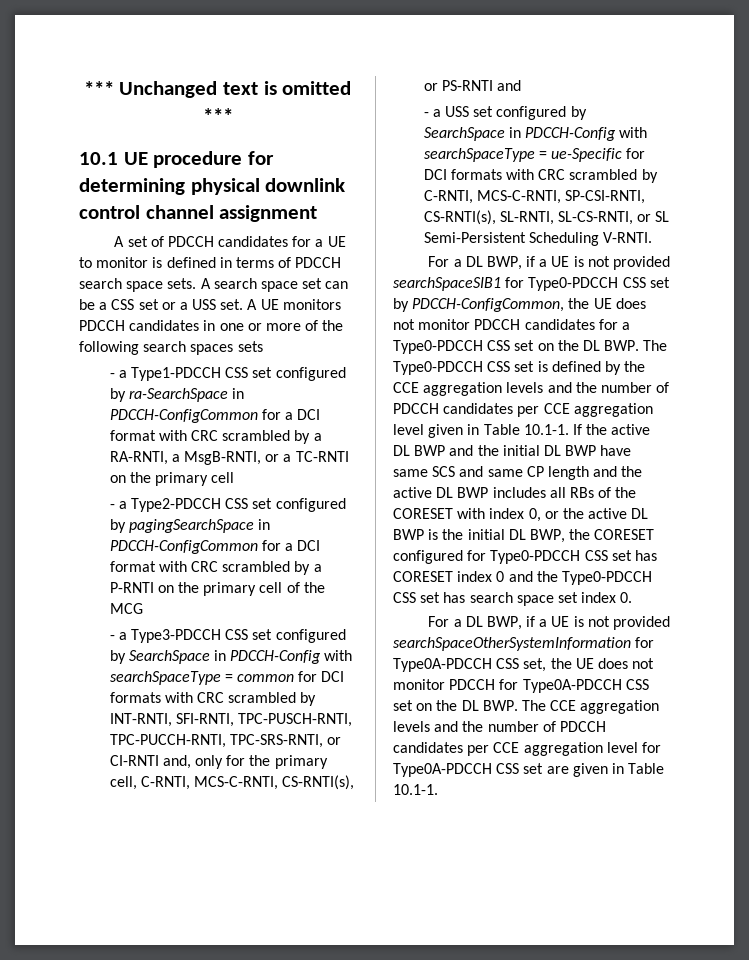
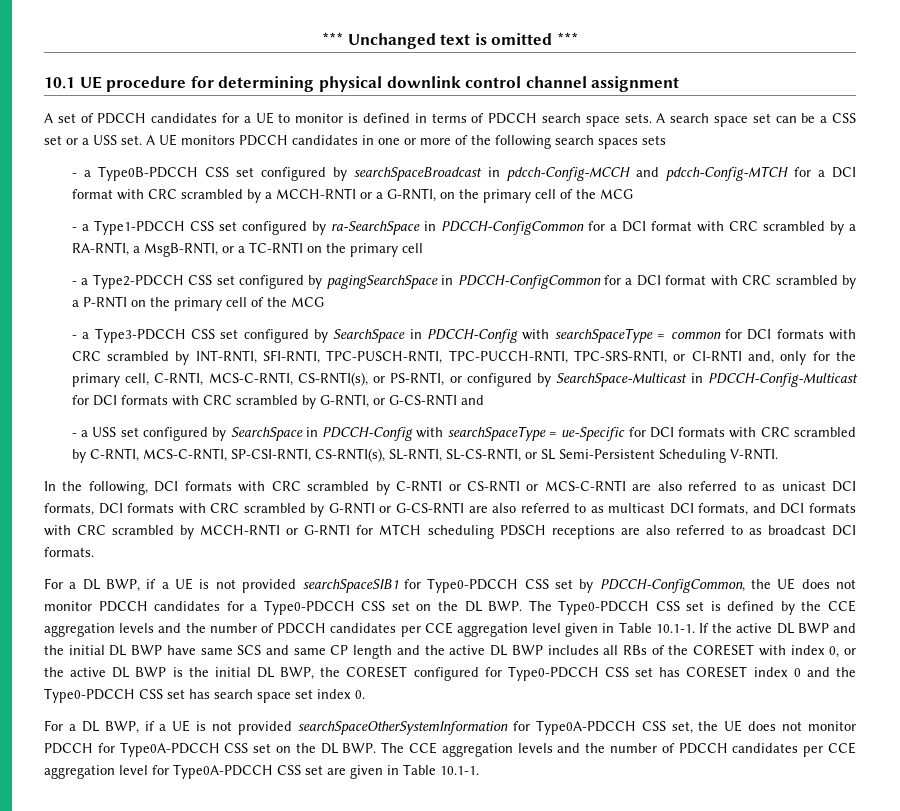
+ - a Type0B-PDCCH CSS set configured by searchSpaceBroadcast in pdcch-Config-MCCH and pdcch-Config-MTCH for a DCI format with CRC scrambled by a MCCH-RNTI or a G-RNTI, on the primary cell of the MCG
- - a Type3-PDCCH CSS set configured by SearchSpace in PDCCH-Config with searchSpaceType = common for DCI formats with CRC scrambled by INT-RNTI, SFI-RNTI, TPC-PUSCH-RNTI, TPC-PUCCH-RNTI, TPC-SRS-RNTI, or CI-RNTI and, only for the primary cell, C-RNTI, MCS-C-RNTI, CS-RNTI(s), or PS-RNTI and
+ - a Type3-PDCCH CSS set configured by SearchSpace in PDCCH-Config with searchSpaceType = common for DCI formats with CRC scrambled by INT-RNTI, SFI-RNTI, TPC-PUSCH-RNTI, TPC-PUCCH-RNTI, TPC-SRS-RNTI, or CI-RNTI and, only for the primary cell, C-RNTI, MCS-C-RNTI, CS-RNTI(s), or PS-RNTI, or configured by SearchSpace-Multicast in PDCCH-Config-Multicast for DCI formats with CRC scrambled by G-RNTI, or G-CS-RNTI and
+ In the following, DCI formats with CRC scrambled by C-RNTI or CS-RNTI or MCS-C-RNTI are also referred to as unicast DCI formats, DCI formats with CRC scrambled by G-RNTI or G-CS-RNTI are also referred to as multicast DCI formats, and DCI formats with CRC scrambled by MCCH-RNTI or G-RNTI for MTCH scheduling PDSCH receptions are also referred to as broadcast DCI formats.

